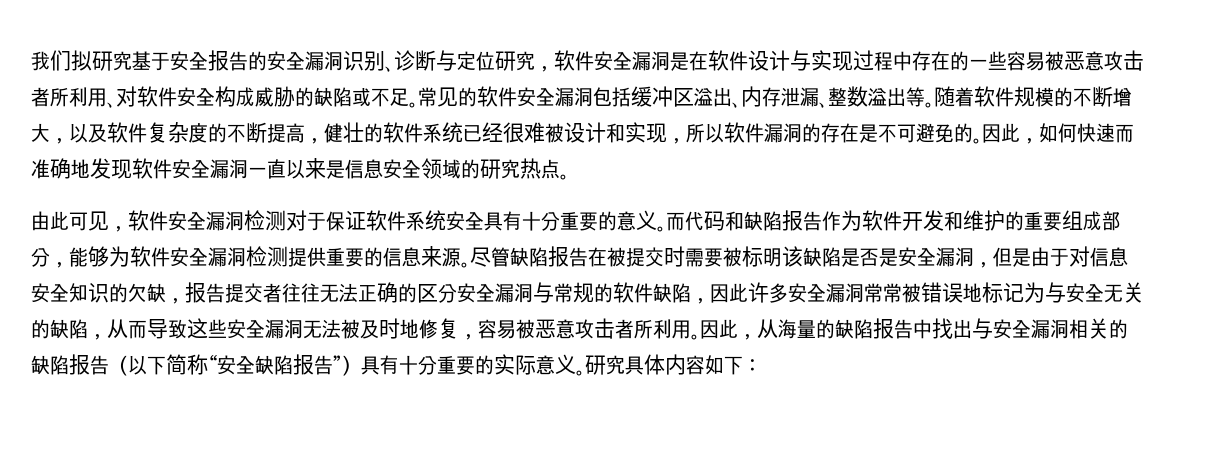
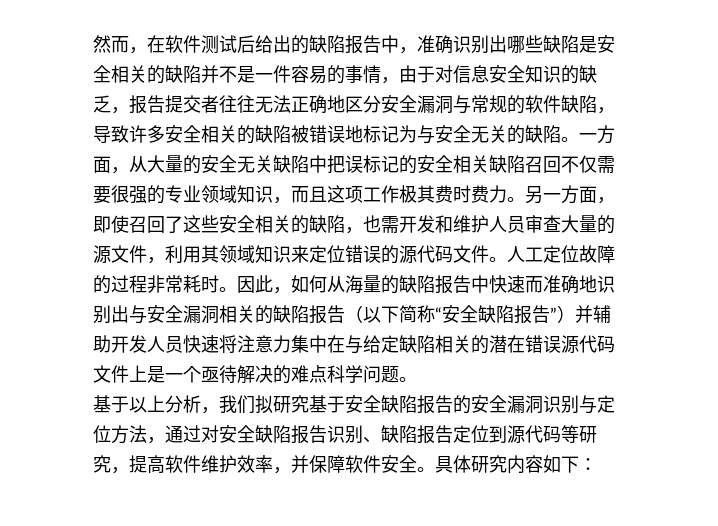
- 我们拟研究基于安全报告的安全漏洞识别、诊断与定位研究，软件安全漏洞是在软件设计与实现过程中存在的一些容易被恶意攻击者所利用、对软件安全构成威胁的缺陷或不足。常见的软件安全漏洞包括缓冲区溢出、内存泄漏、整数溢出等。随着软件规模的不断增大，以及软件复杂度的不断提高，健壮的软件系统已经很难被设计和实现，所以软件漏洞的存在是不可避免的。因此，如何快速而准确地发现软件安全漏洞一直以来是信息安全领域的研究热点。
- 由此可见，软件安全漏洞检测对于保证软件系统安全具有十分重要的意义。而代码和缺陷报告作为软件开发和维护的重要组成部分，能够为软件安全漏洞检测提供重要的信息来源。尽管缺陷报告在被提交时需要被标明该缺陷是否是安全漏洞，但是由于对信息安全知识的欠缺，报告提交者往往无法正确的区分安全漏洞与常规的软件缺陷，因此许多安全漏洞常常被错误地标记为与安全无关的缺陷，从而导致这些安全漏洞无法被及时地修复，容易被恶意攻击者所利用。因此，从海量的缺陷报告中找出与安全漏洞相关的缺陷报告（以下简称“安全缺陷报告”）具有十分重要的实际意义。研究具体内容如下：
+ 然而，在软件测试后给出的缺陷报告中，准确识别出哪些缺陷是安全相关的缺陷并不是一件容易的事情，由于对信息安全知识的缺乏，报告提交者往往无法正确地区分安全漏洞与常规的软件缺陷，导致许多安全相关的缺陷被错误地标记为与安全无关的缺陷。一方面，从大量的安全无关缺陷中把误标记的安全相关缺陷召回不仅需要很强的专业领域知识，而且这项工作极其费时费力。另一方面，即使召回了这些安全相关的缺陷，也需开发和维护人员审查大量的源文件，利用其领域知识来定位错误的源代码文件。人工定位故障的过程非常耗时。因此，如何从海量的缺陷报告中快速而准确地识别出与安全漏洞相关的缺陷报告（以下简称“安全缺陷报告”）并辅助开发人员快速将注意力集中在与给定缺陷相关的潜在错误源代码文件上是一个亟待解决的难点科学问题。
+ 基于以上分析，我们拟研究基于安全缺陷报告的安全漏洞识别与定位方法，通过对安全缺陷报告识别、缺陷报告定位到源代码等研究，提高软件维护效率，并保障软件安全。具体研究内容如下：

